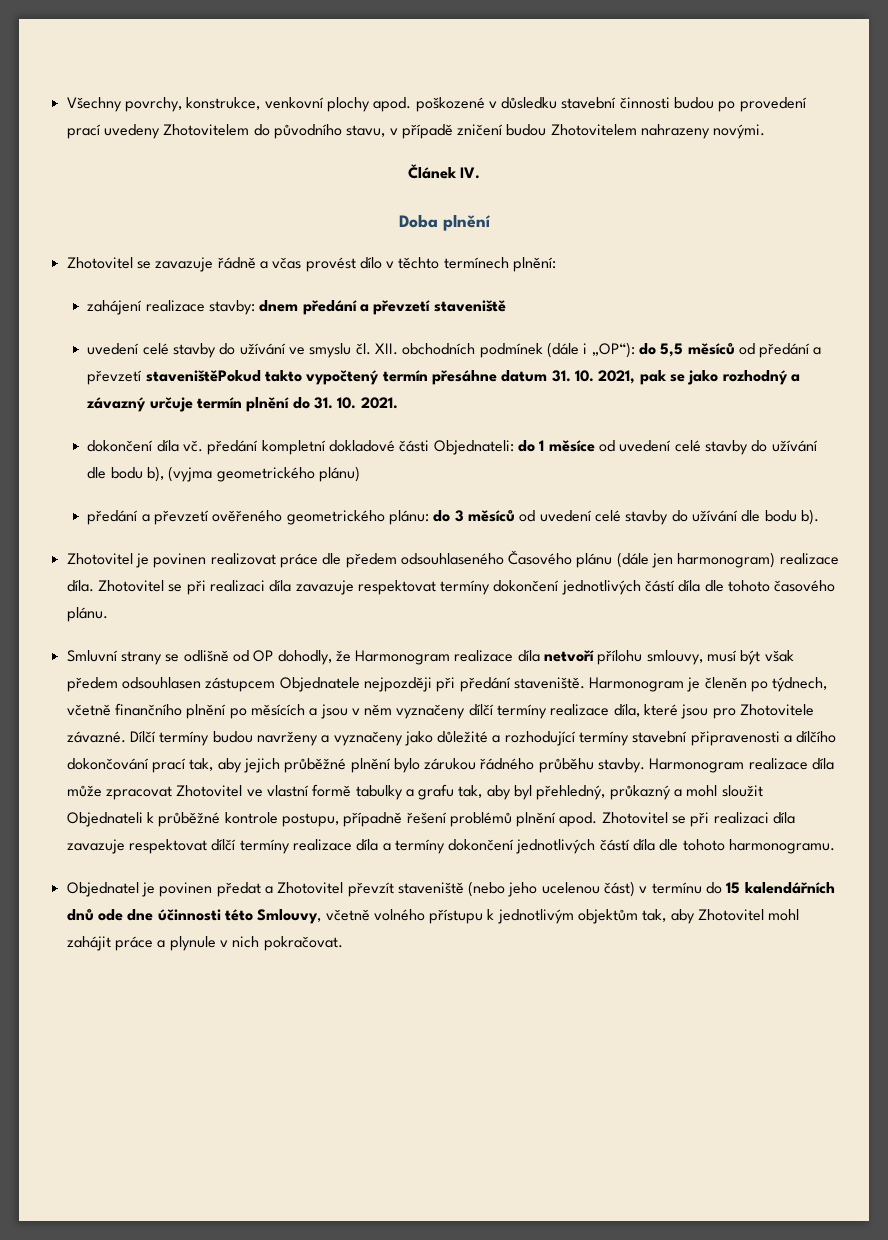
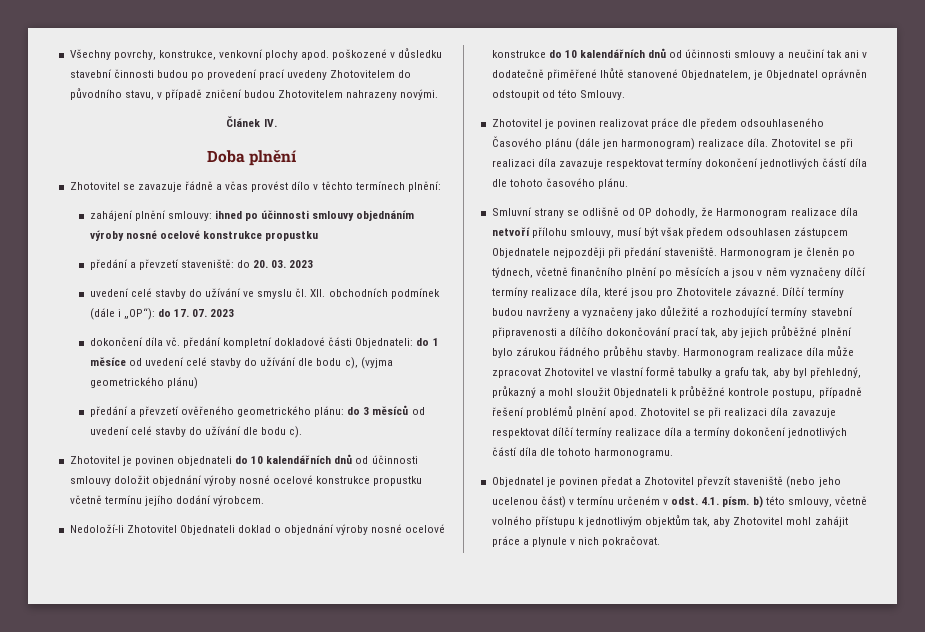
- zahájení realizace stavby: dnem předání a převzetí staveniště
+ zahájení plnění smlouvy: ihned po účinnosti smlouvy objednáním výroby nosné ocelové konstrukce propustku
+ předání a převzetí staveniště: do 20. 03. 2023
- uvedení celé stavby do užívání ve smyslu čl. XII. obchodních podmínek (dále i „OP“): do 5,5 měsíců od předání a převzetí staveništěPokud takto vypočtený termín přesáhne datum 31. 10. 2021, pak se jako rozhodný a závazný určuje termín plnění do 31. 10. 2021.
+ uvedení celé stavby do užívání ve smyslu čl. XII. obchodních podmínek (dále i „OP“): do 17. 07. 2023
- dokončení díla vč. předání kompletní dokladové části Objednateli: do 1 měsíce od uvedení celé stavby do užívání dle bodu b), (vyjma geometrického plánu)
+ dokončení díla vč. předání kompletní dokladové části Objednateli: do 1 měsíce od uvedení celé stavby do užívání dle bodu c), (vyjma geometrického plánu)
- předání a převzetí ověřeného geometrického plánu: do 3 měsíců od uvedení celé stavby do užívání dle bodu b).
+ předání a převzetí ověřeného geometrického plánu: do 3 měsíců od uvedení celé stavby do užívání dle bodu c).
+ Zhotovitel je povinen objednateli do 10 kalendářních dnů od účinnosti smlouvy doložit objednání výroby nosné ocelové konstrukce propustku včetně termínu jejího dodání výrobcem.
+ Nedoloží-li Zhotovitel Objednateli doklad o objednání výroby nosné ocelové konstrukce do 10 kalendářních dnů od účinnosti smlouvy a neučiní tak ani v dodatečně přiměřené lhůtě stanovené Objednatelem, je Objednatel oprávněn odstoupit od této Smlouvy.
- Objednatel je povinen předat a Zhotovitel převzít staveniště (nebo jeho ucelenou část) v termínu do 15 kalendářních dnů ode dne účinnosti této Smlouvy, včetně volného přístupu k jednotlivým objektům tak, aby Zhotovitel mohl zahájit práce a plynule v nich pokračovat.
+ Objednatel je povinen předat a Zhotovitel převzít staveniště (nebo jeho ucelenou část) v termínu určeném v odst. 4.1. písm. b) této smlouvy, včetně volného přístupu k jednotlivým objektům tak, aby Zhotovitel mohl zahájit práce a plynule v nich pokračovat.

